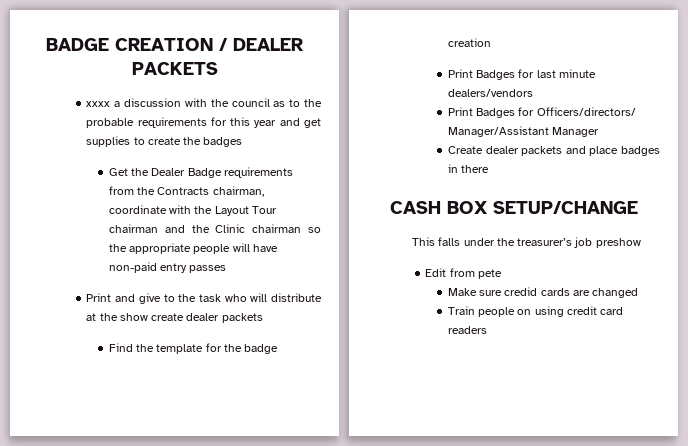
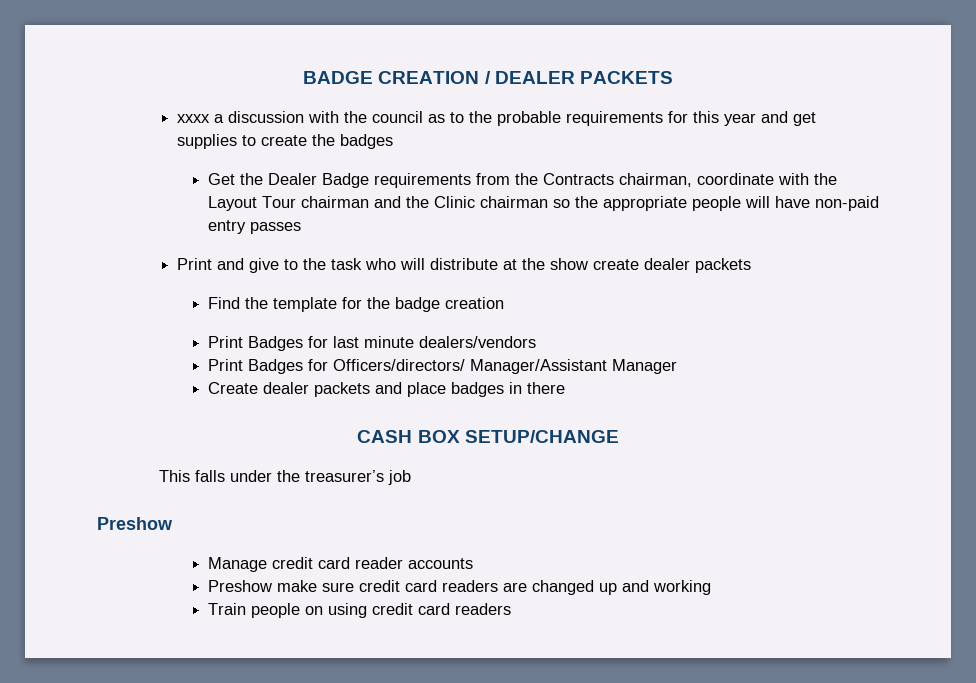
- This falls under the treasurer’s job preshow
- Edit from pete
- Make sure credid cards are changed
+ This falls under the treasurer’s job
+ Preshow
+ Manage credit card reader accounts
+ Preshow make sure credit card readers are changed up and working

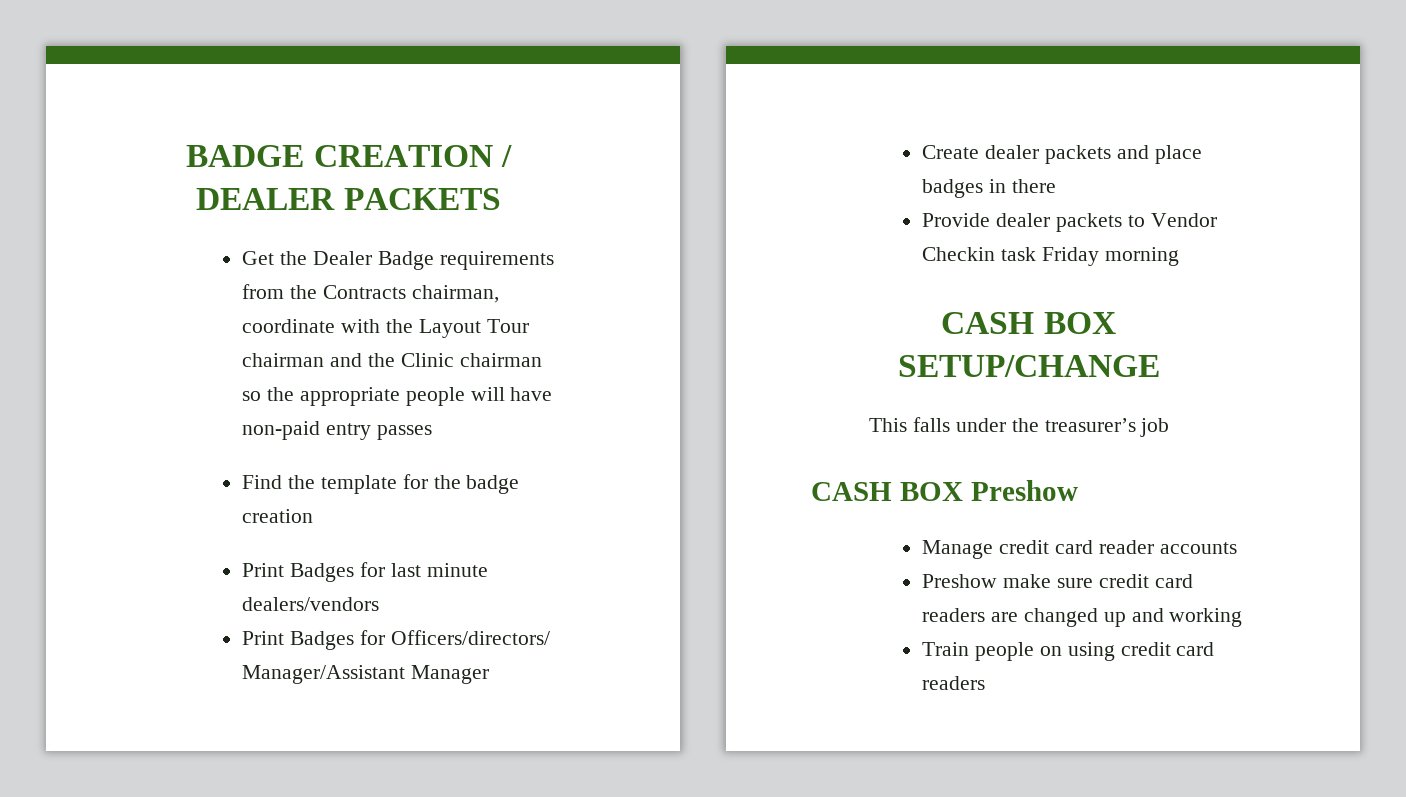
- xxxx a discussion with the council as to the probable requirements for this year and get supplies to create the badges
- Print and give to the task who will distribute at the show create dealer packets
+ Provide dealer packets to Vendor Checkin task Friday morning
  This falls under the treasurer’s job
- Preshow
+ CASH BOX Preshow

